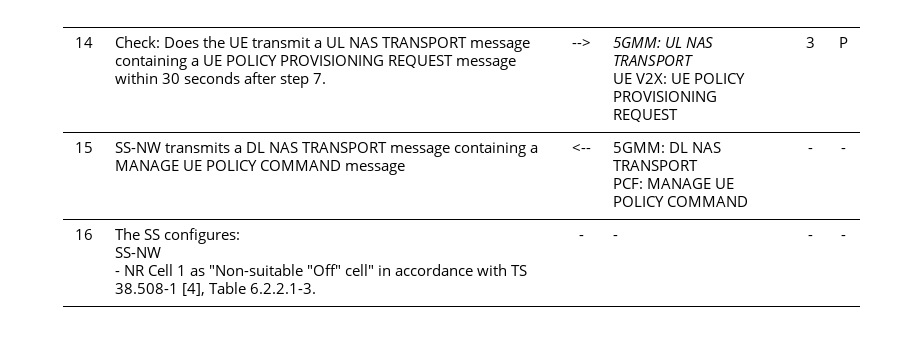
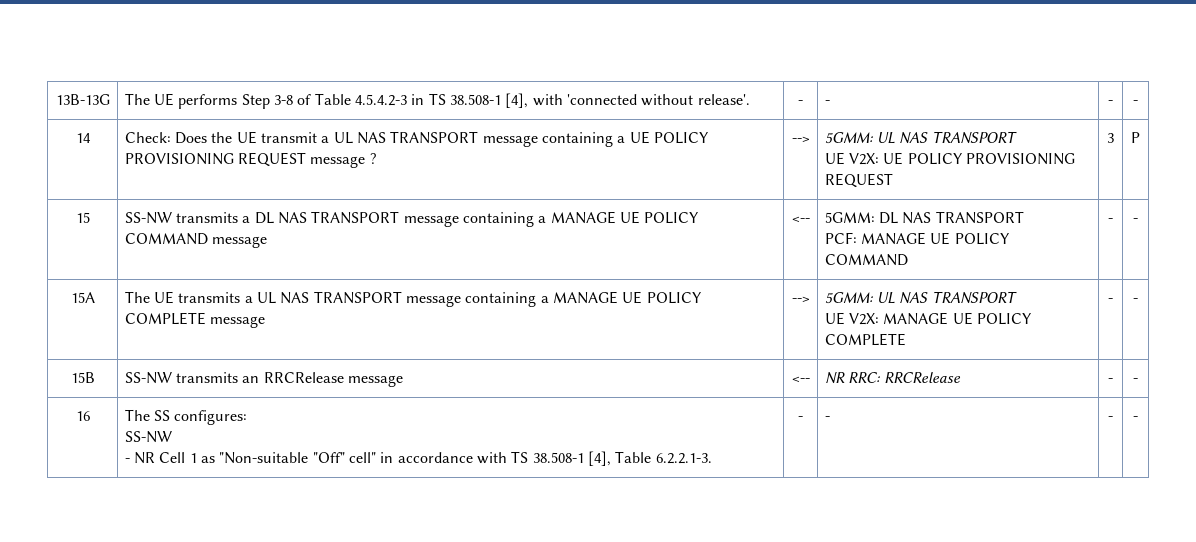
+ 13B-13G | The UE performs Step 3-8 of Table 4.5.4.2-3 in TS 38.508-1 [4], with 'connected without release'. | - | - | - | -
- 14 | Check: Does the UE transmit a UL NAS TRANSPORT message containing a UE POLICY PROVISIONING REQUEST message within 30 seconds after step 7. | --> | 5GMM: UL NAS TRANSPORT
+ 14 | Check: Does the UE transmit a UL NAS TRANSPORT message containing a UE POLICY PROVISIONING REQUEST message ? | --> | 5GMM: UL NAS TRANSPORT
+ 15A | The UE transmits a UL NAS TRANSPORT message containing a MANAGE UE POLICY COMPLETE message | --> | 5GMM: UL NAS TRANSPORT
+ UE V2X: MANAGE UE POLICY COMPLETE | - | -
+ 15B | SS-NW transmits an RRCRelease message | <-- | NR RRC: RRCRelease | - | -

